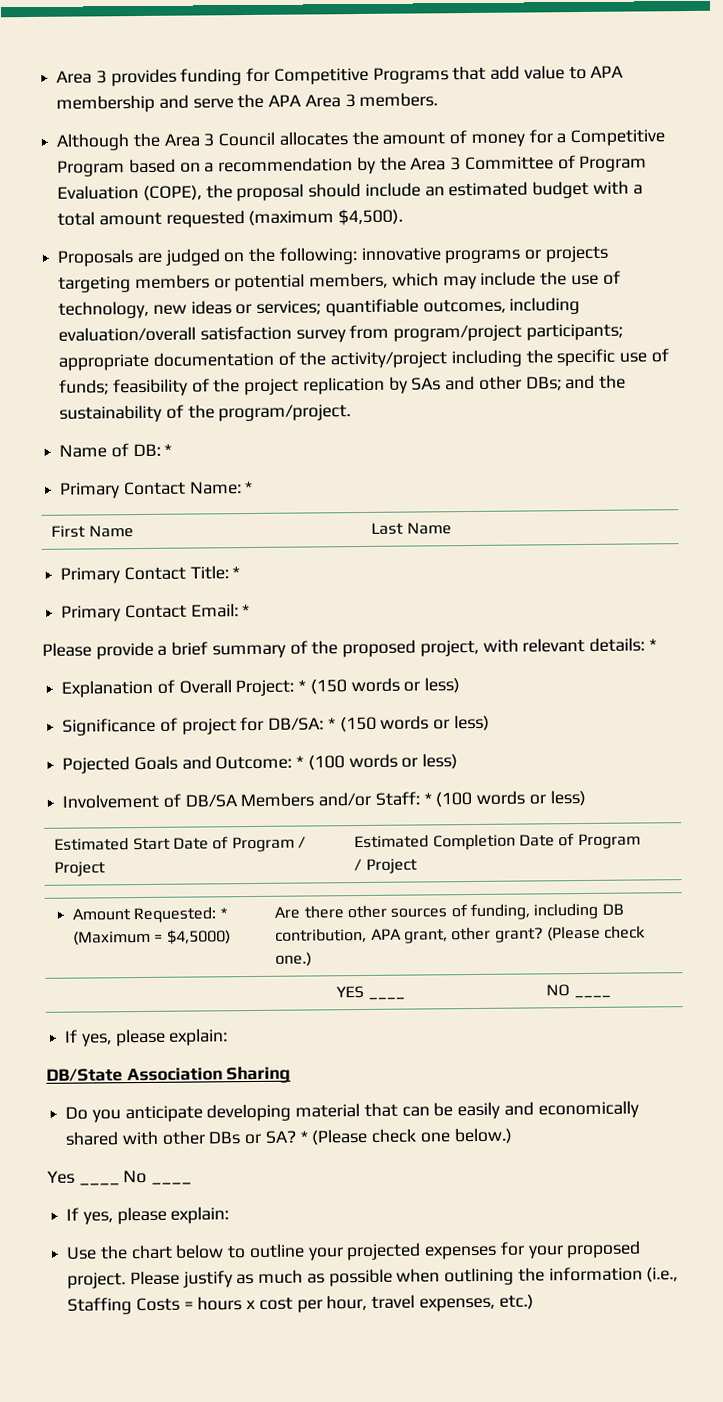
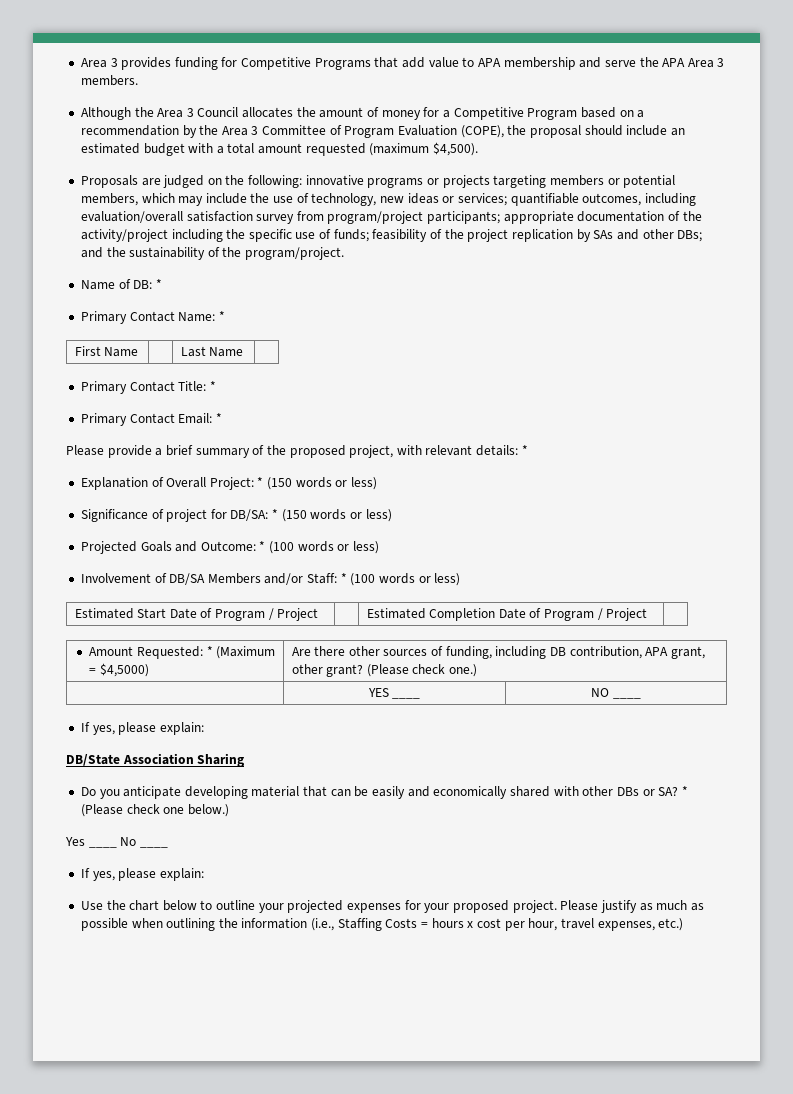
- Pojected Goals and Outcome: * (100 words or less)
+ Projected Goals and Outcome: * (100 words or less)

